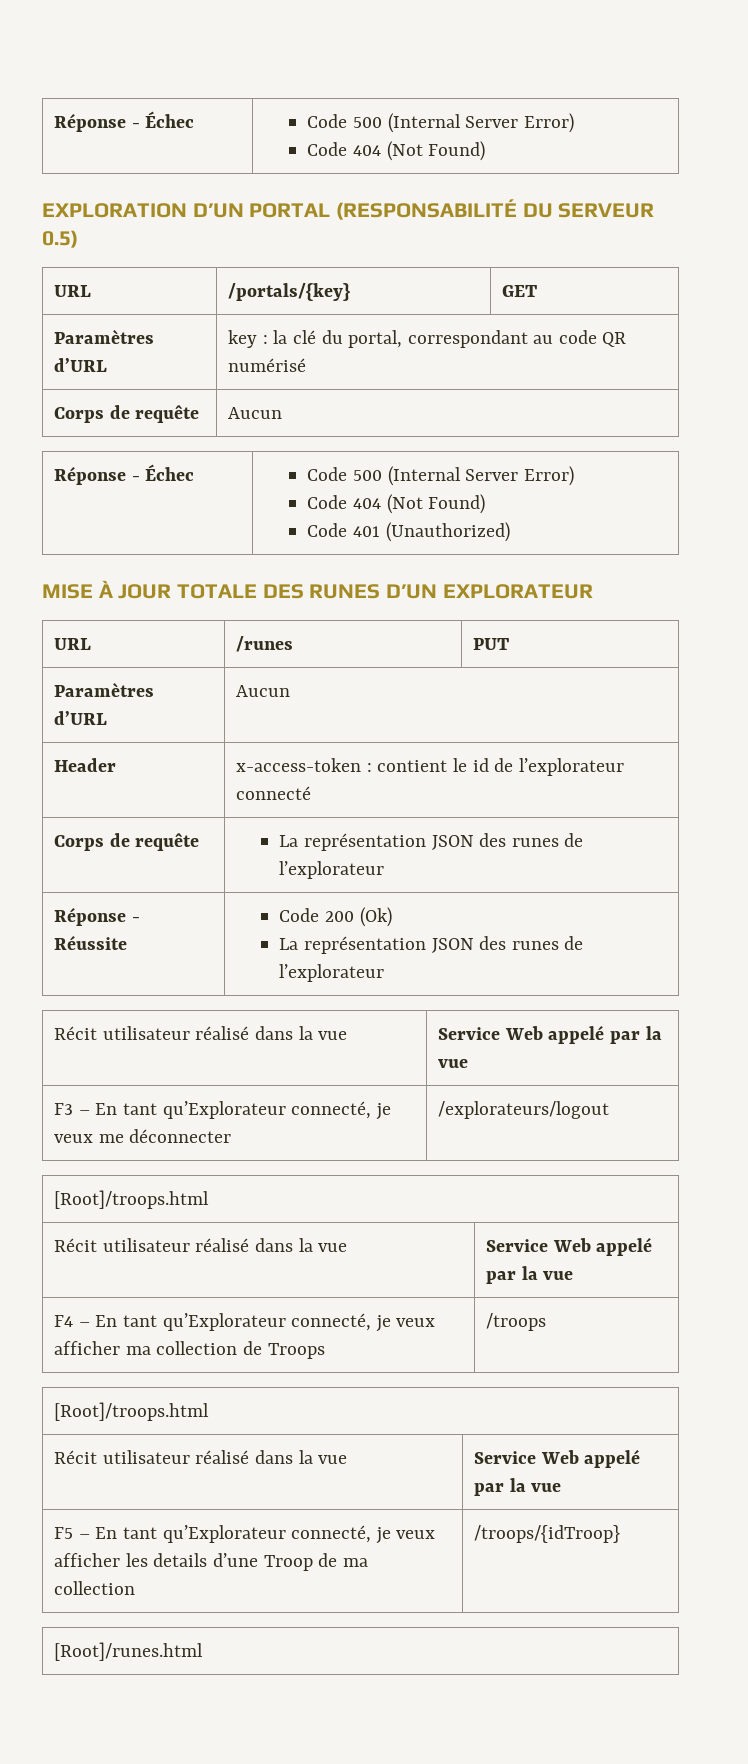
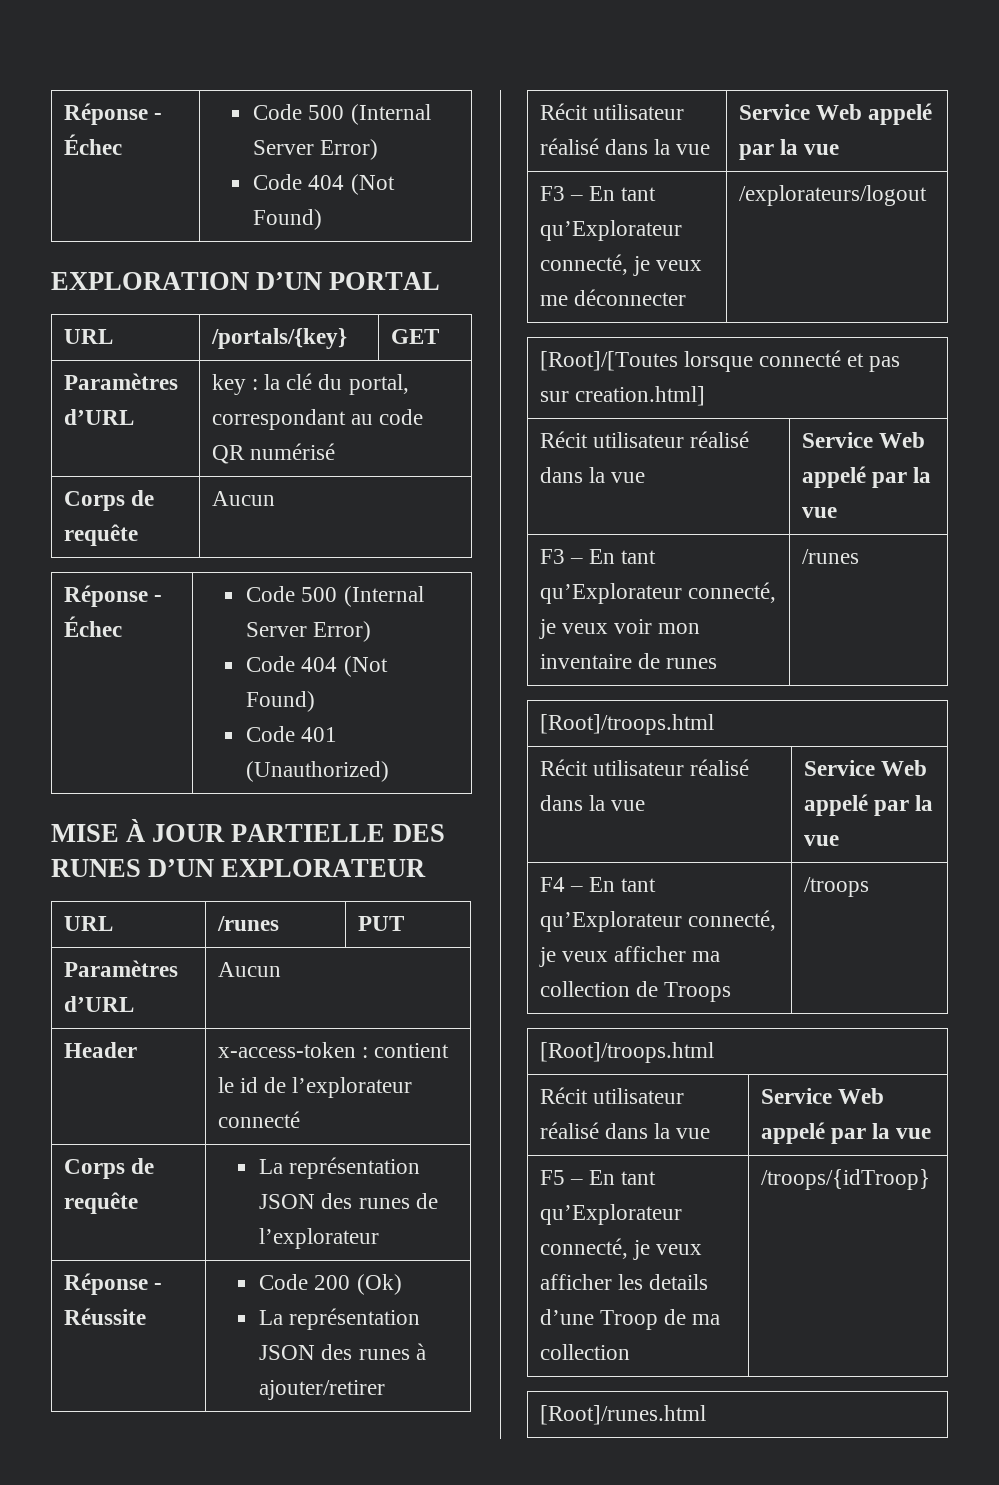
- EXPLORATION D’UN PORTAL (RESPONSABILITÉ DU SERVEUR 0.5)
+ EXPLORATION D’UN PORTAL
- MISE À JOUR TOTALE DES RUNES D’UN EXPLORATEUR
+ MISE À JOUR PARTIELLE DES RUNES D’UN EXPLORATEUR
  Réponse - Réussite | Code 200 (Ok)
- La représentation JSON des runes de l’explorateur
+ La représentation JSON des runes à ajouter/retirer
+ [Root]/[Toutes lorsque connecté et pas sur creation.html]
+ Récit utilisateur réalisé dans la vue | Service Web appelé par la vue
+ F3 – En tant qu’Explorateur connecté, je veux voir mon inventaire de runes | /runes

